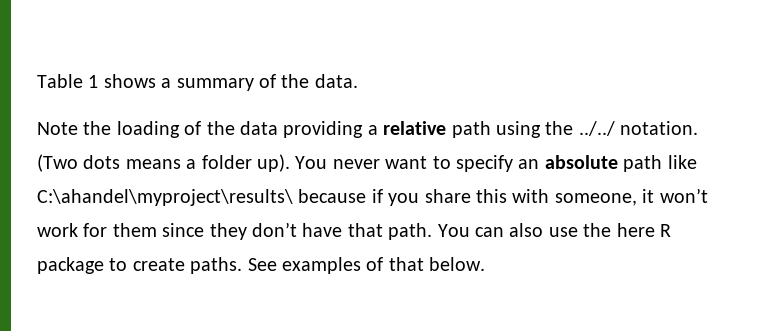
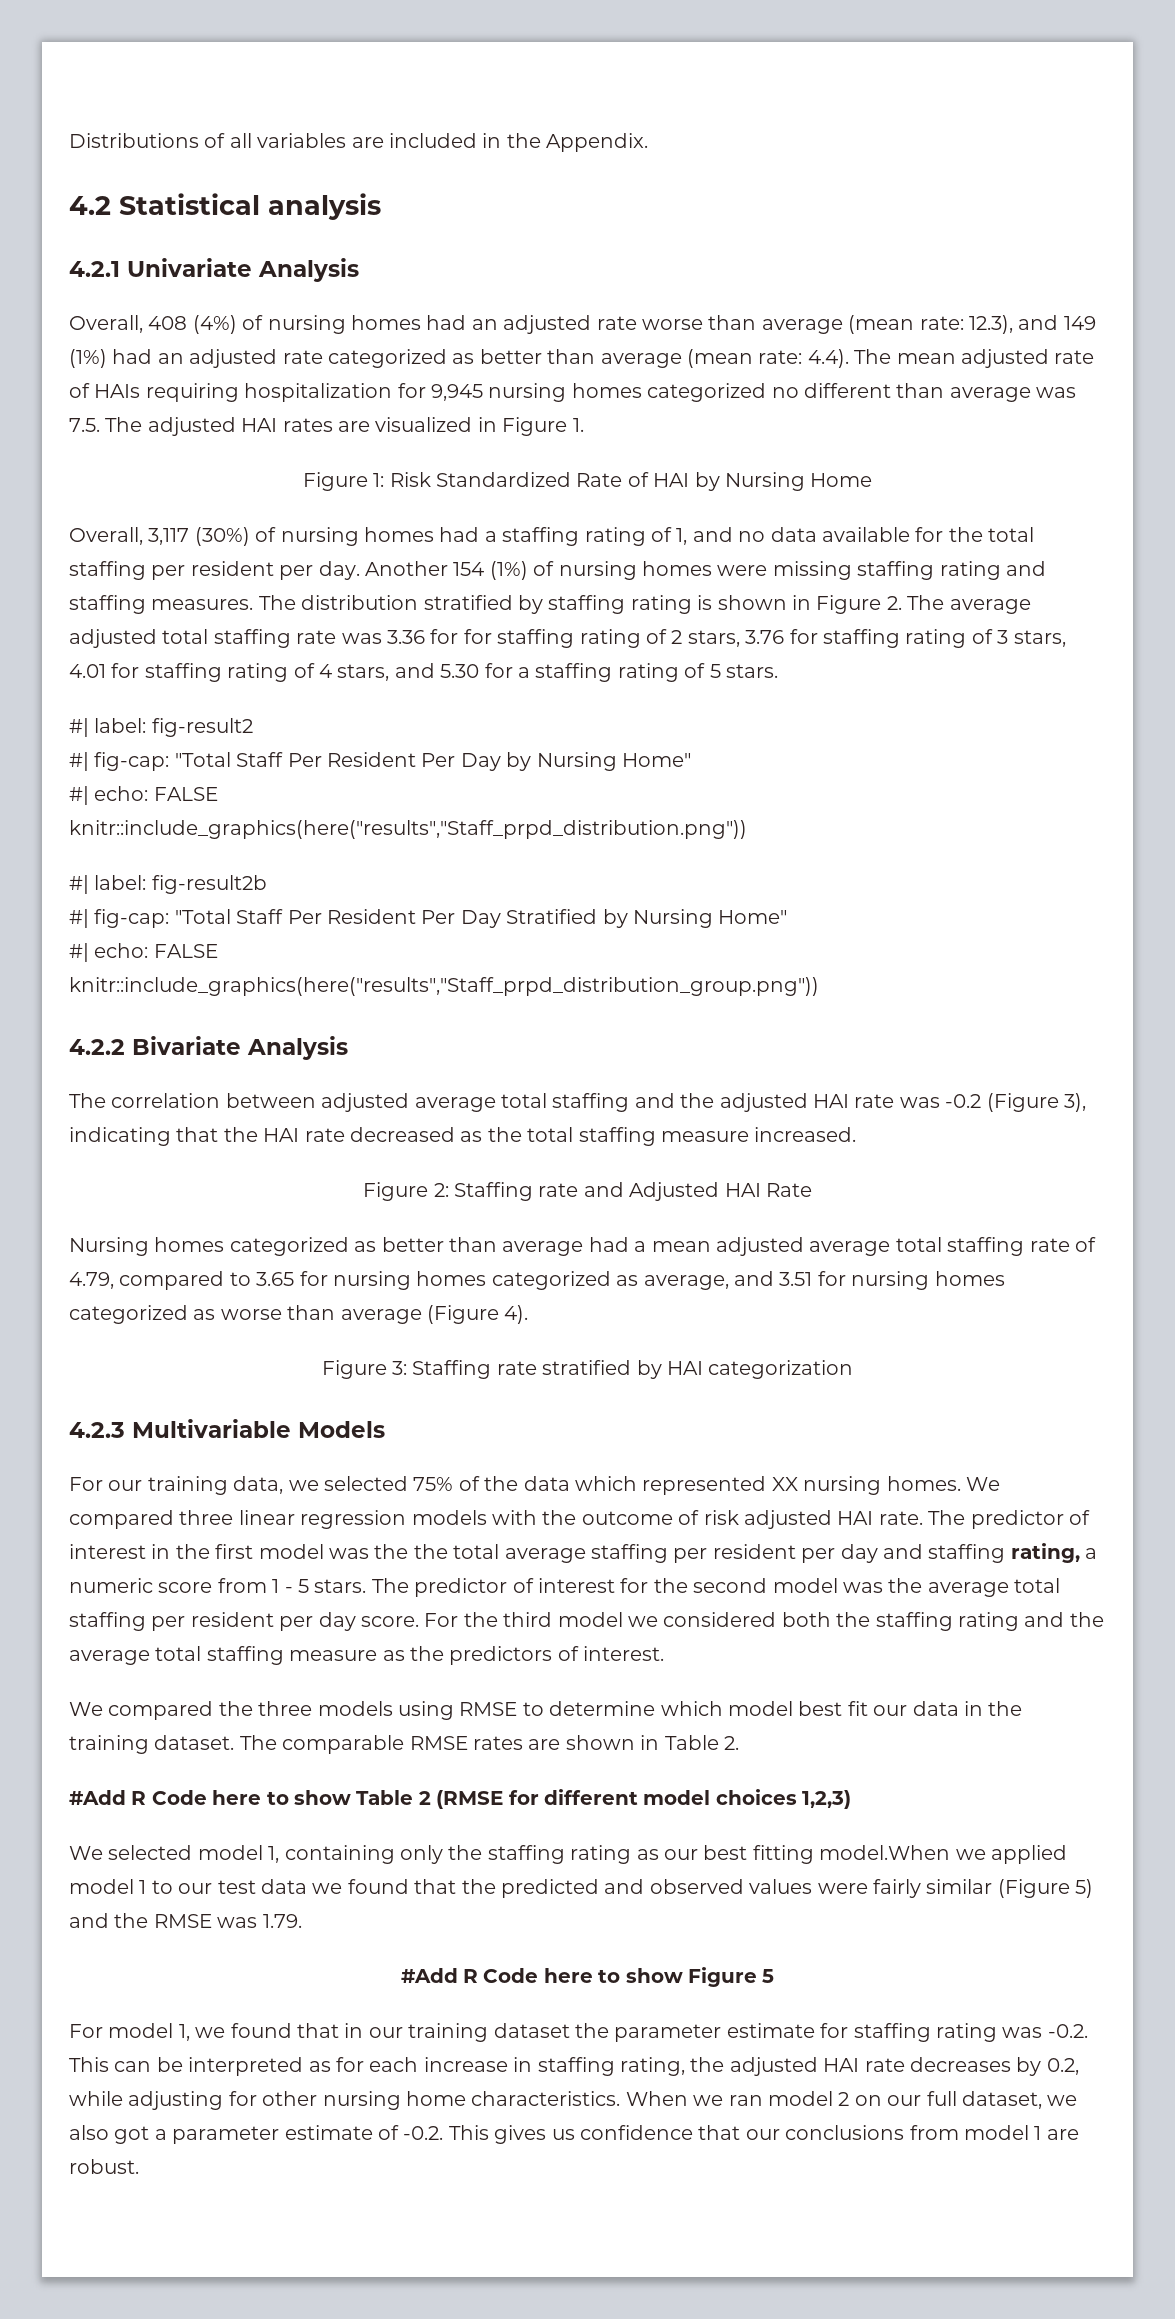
- Table 1 shows a summary of the data.
- Note the loading of the data providing a relative path using the ../../ notation. (Two dots means a folder up). You never want to specify an absolute path like C:\ahandel\myproject\results\ because if you share this with someone, it won’t work for them since they don’t have that path. You can also use the here R package to create paths. See examples of that below.
+ Distributions of all variables are included in the Appendix.
+ 4.2 Statistical analysis
+ 4.2.1 Univariate Analysis
+ Overall, 408 (4%) of nursing homes had an adjusted rate worse than average (mean rate: 12.3), and 149 (1%) had an adjusted rate categorized as better than average (mean rate: 4.4). The mean adjusted rate of HAIs requiring hospitalization for 9,945 nursing homes categorized no different than average was 7.5. The adjusted HAI rates are visualized in Figure 1.
+ Figure 1: Risk Standardized Rate of HAI by Nursing Home
+ Overall, 3,117 (30%) of nursing homes had a staffing rating of 1, and no data available for the total staffing per resident per day. Another 154 (1%) of nursing homes were missing staffing rating and staffing measures. The distribution stratified by staffing rating is shown in Figure 2. The average adjusted total staffing rate was 3.36 for for staffing rating of 2 stars, 3.76 for staffing rating of 3 stars, 4.01 for staffing rating of 4 stars, and 5.30 for a staffing rating of 5 stars.
+ #| label: fig-result2
+ #| fig-cap: "Total Staff Per Resident Per Day by Nursing Home"
+ #| echo: FALSE
+ knitr::include_graphics(here("results","Staff_prpd_distribution.png"))
+ #| label: fig-result2b
+ #| fig-cap: "Total Staff Per Resident Per Day Stratified by Nursing Home"
+ #| echo: FALSE
+ knitr::include_graphics(here("results","Staff_prpd_distribution_group.png"))
+ 4.2.2 Bivariate Analysis
+ The correlation between adjusted average total staffing and the adjusted HAI rate was -0.2 (Figure 3), indicating that the HAI rate decreased as the total staffing measure increased.
+ Figure 2: Staffing rate and Adjusted HAI Rate
+ Nursing homes categorized as better than average had a mean adjusted average total staffing rate of 4.79, compared to 3.65 for nursing homes categorized as average, and 3.51 for nursing homes categorized as worse than average (Figure 4).
+ Figure 3: Staffing rate stratified by HAI categorization
+ 4.2.3 Multivariable Models
+ For our training data, we selected 75% of the data which represented XX nursing homes. We compared three linear regression models with the outcome of risk adjusted HAI rate. The predictor of interest in the first model was the the total average staffing per resident per day and staffing rating, a numeric score from 1 - 5 stars. The predictor of interest for the second model was the average total staffing per resident per day score. For the third model we considered both the staffing rating and the average total staffing measure as the predictors of interest.
+ We compared the three models using RMSE to determine which model best fit our data in the training dataset. The comparable RMSE rates are shown in Table 2.
+ #Add R Code here to show Table 2 (RMSE for different model choices 1,2,3)
+ We selected model 1, containing only the staffing rating as our best fitting model.When we applied model 1 to our test data we found that the predicted and observed values were fairly similar (Figure 5) and the RMSE was 1.79.
+ #Add R Code here to show Figure 5
+ For model 1, we found that in our training dataset the parameter estimate for staffing rating was -0.2. This can be interpreted as for each increase in staffing rating, the adjusted HAI rate decreases by 0.2, while adjusting for other nursing home characteristics. When we ran model 2 on our full dataset, we also got a parameter estimate of -0.2. This gives us confidence that our conclusions from model 1 are robust.

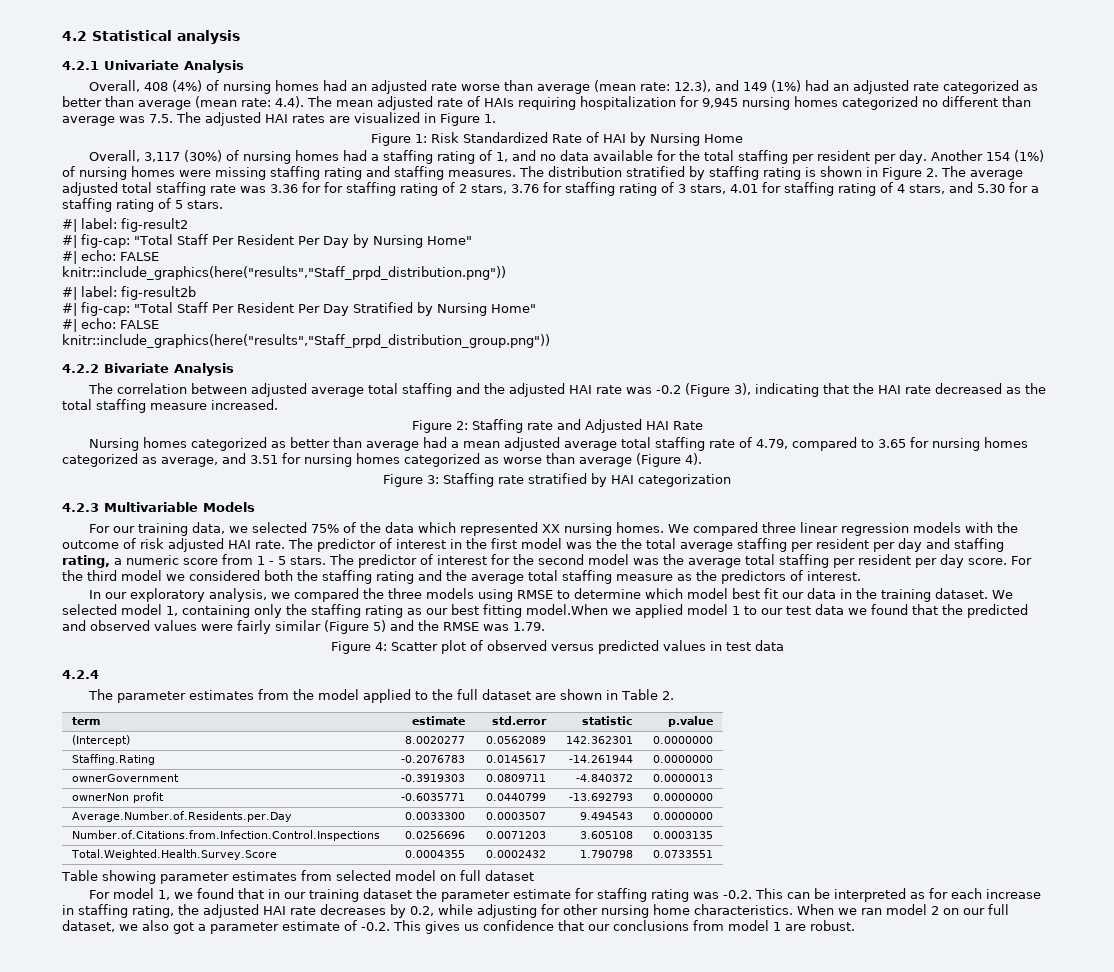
- Distributions of all variables are included in the Appendix.
- We compared the three models using RMSE to determine which model best fit our data in the training dataset. The comparable RMSE rates are shown in Table 2.
- #Add R Code here to show Table 2 (RMSE for different model choices 1,2,3)
- We selected model 1, containing only the staffing rating as our best fitting model.When we applied model 1 to our test data we found that the predicted and observed values were fairly similar (Figure 5) and the RMSE was 1.79.
+ In our exploratory analysis, we compared the three models using RMSE to determine which model best fit our data in the training dataset. We selected model 1, containing only the staffing rating as our best fitting model.When we applied model 1 to our test data we found that the predicted and observed values were fairly similar (Figure 5) and the RMSE was 1.79.
- #Add R Code here to show Figure 5
+ Figure 4: Scatter plot of observed versus predicted values in test data
+ 4.2.4
+ The parameter estimates from the model applied to the full dataset are shown in Table 2.
+ term | estimate | std.error | statistic | p.value
+ (Intercept) | 8.0020277 | 0.0562089 | 142.362301 | 0.0000000
+ Staffing.Rating | -0.2076783 | 0.0145617 | -14.261944 | 0.0000000
+ ownerGovernment | -0.3919303 | 0.0809711 | -4.840372 | 0.0000013
+ ownerNon profit | -0.6035771 | 0.0440799 | -13.692793 | 0.0000000
+ Average.Number.of.Residents.per.Day | 0.0033300 | 0.0003507 | 9.494543 | 0.0000000
+ Number.of.Citations.from.Infection.Control.Inspections | 0.0256696 | 0.0071203 | 3.605108 | 0.0003135
+ Total.Weighted.Health.Survey.Score | 0.0004355 | 0.0002432 | 1.790798 | 0.0733551
+ Table showing parameter estimates from selected model on full dataset

